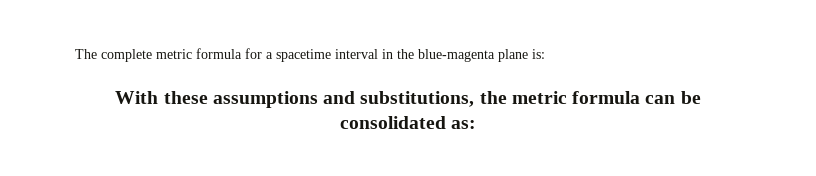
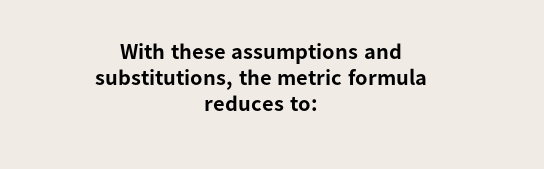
- The complete metric formula for a spacetime interval in the blue-magenta plane is:
- With these assumptions and substitutions, the metric formula can be consolidated as:
+ With these assumptions and substitutions, the metric formula reduces to:

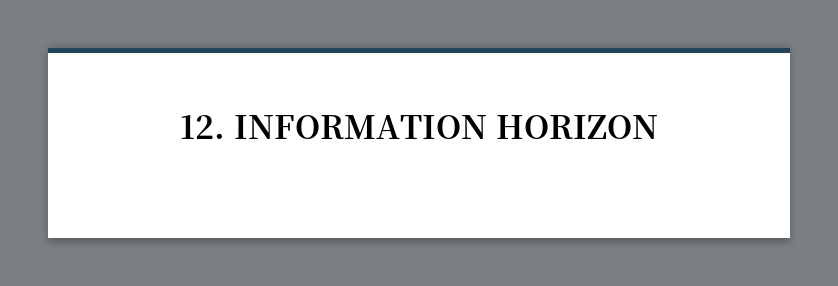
- With these assumptions and substitutions, the metric formula reduces to:
+ 12. INFORMATION HORIZON

